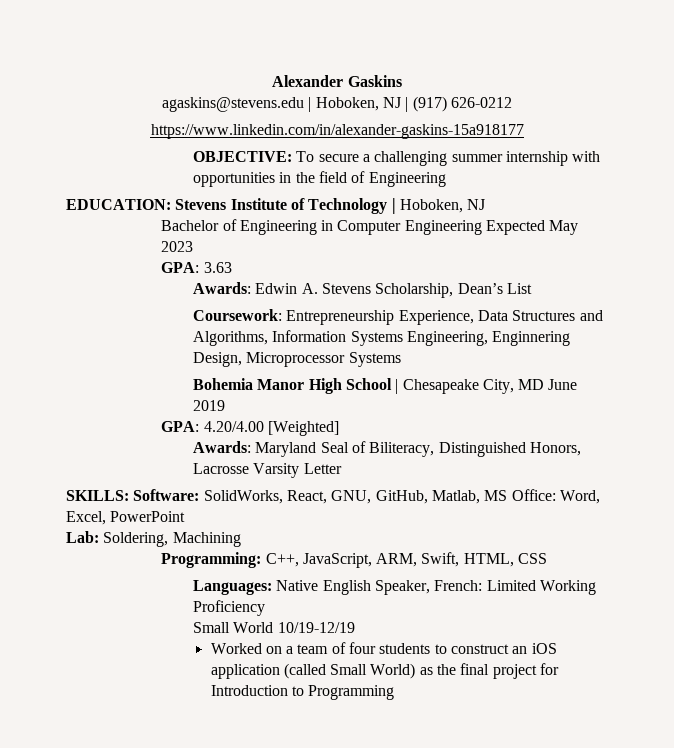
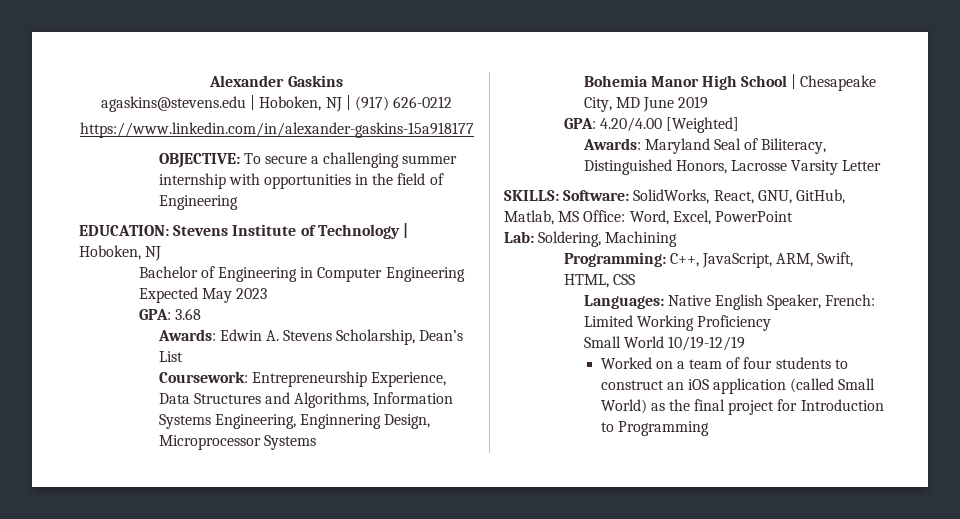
- GPA: 3.63
+ GPA: 3.68

